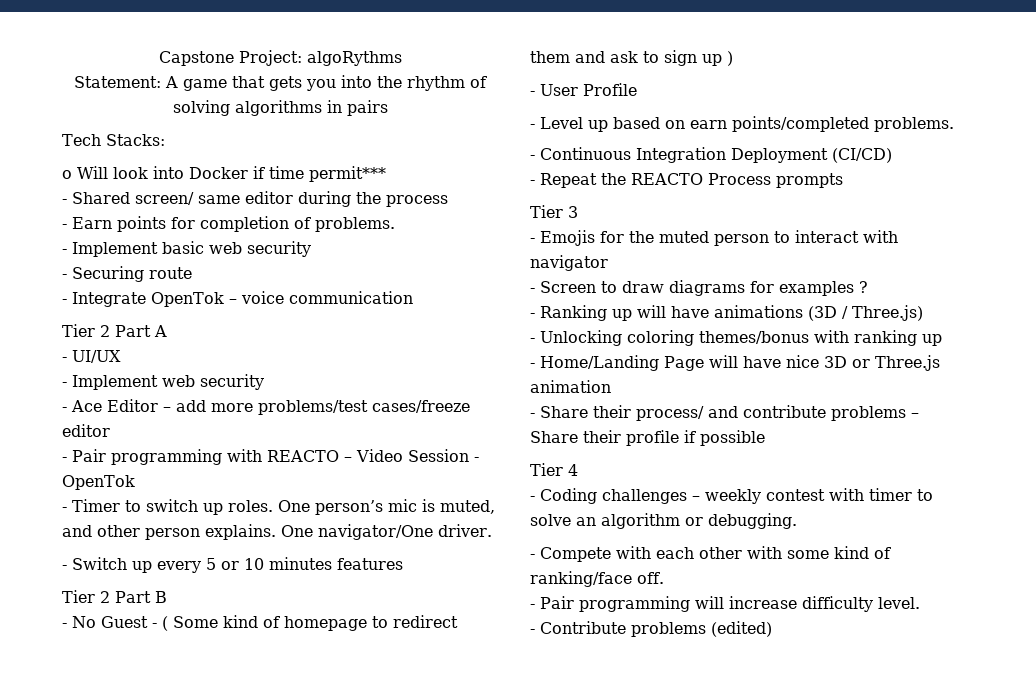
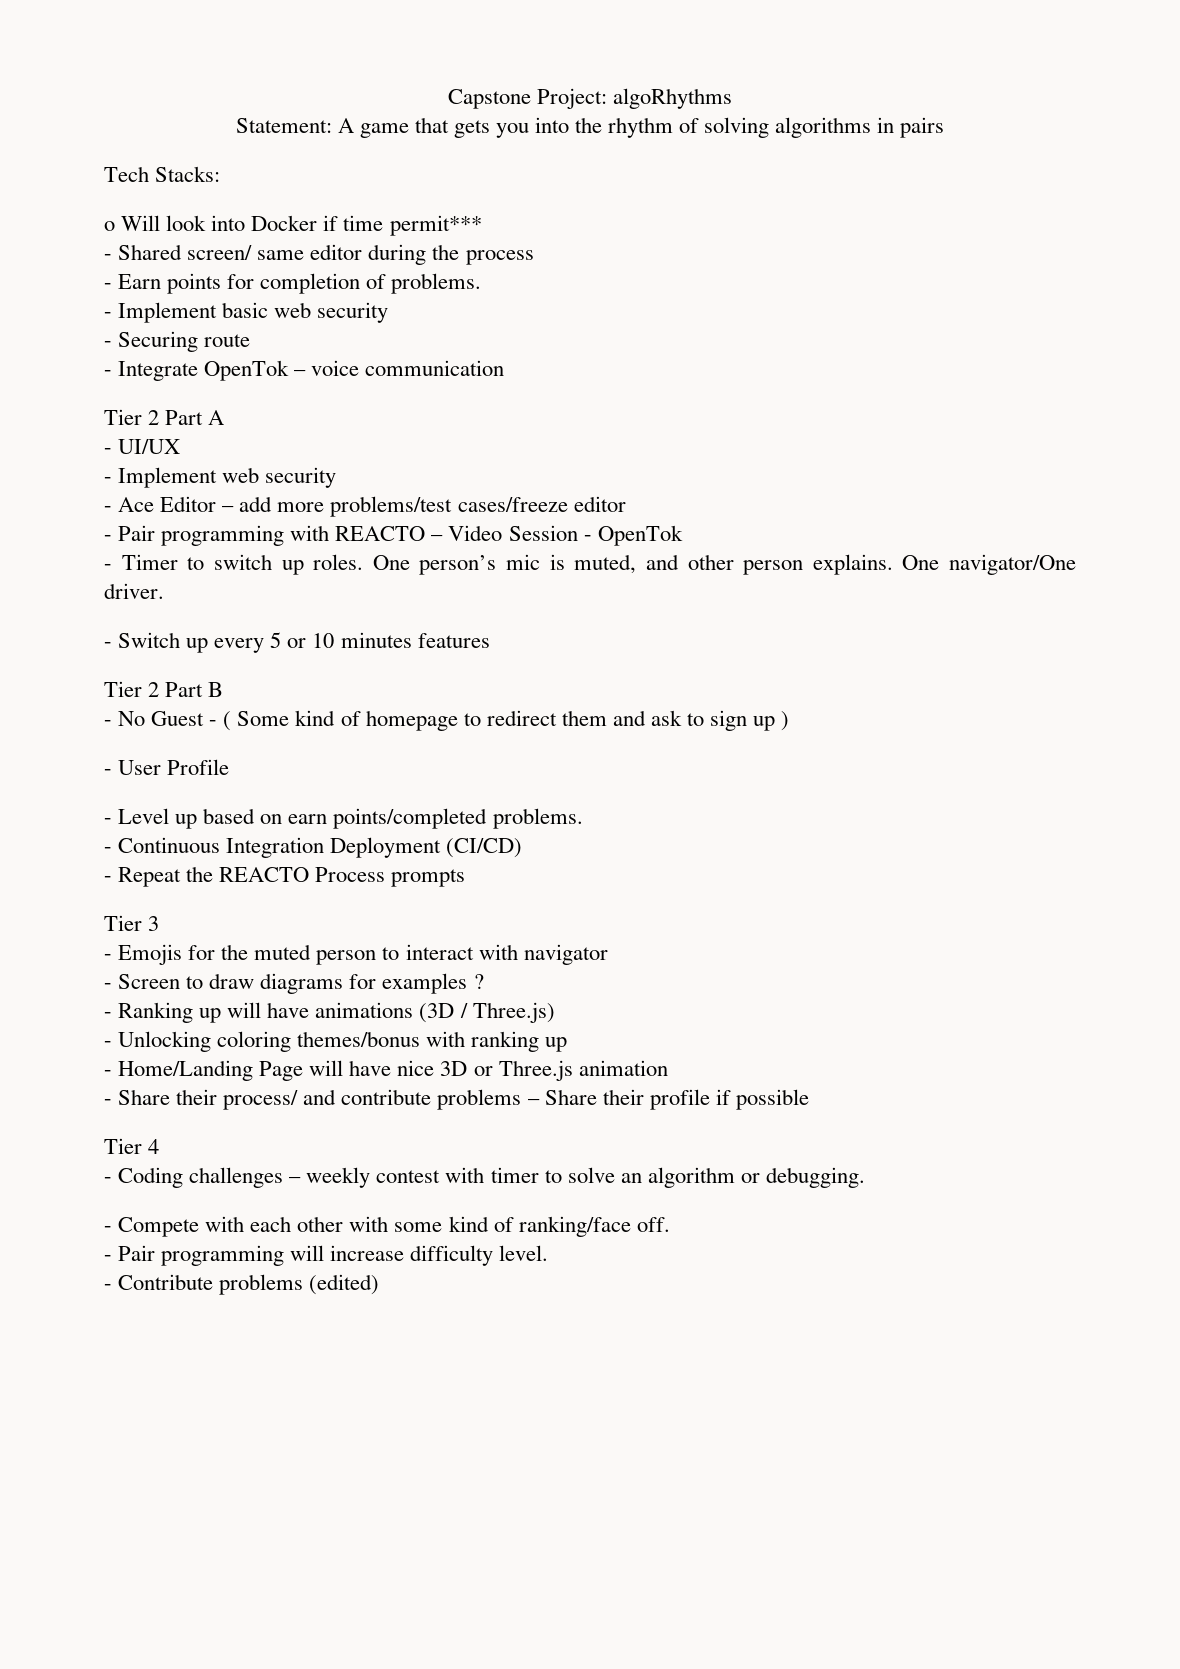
- Capstone Project: algoRythms
+ Capstone Project: algoRhythms

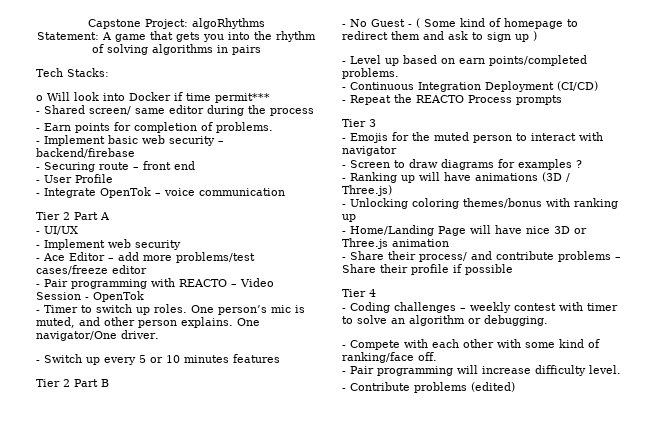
- - Implement basic web security
+ - Implement basic web security – backend/firebase
- - Securing route
+ - Securing route – front end
+ - User Profile
- - User Profile

